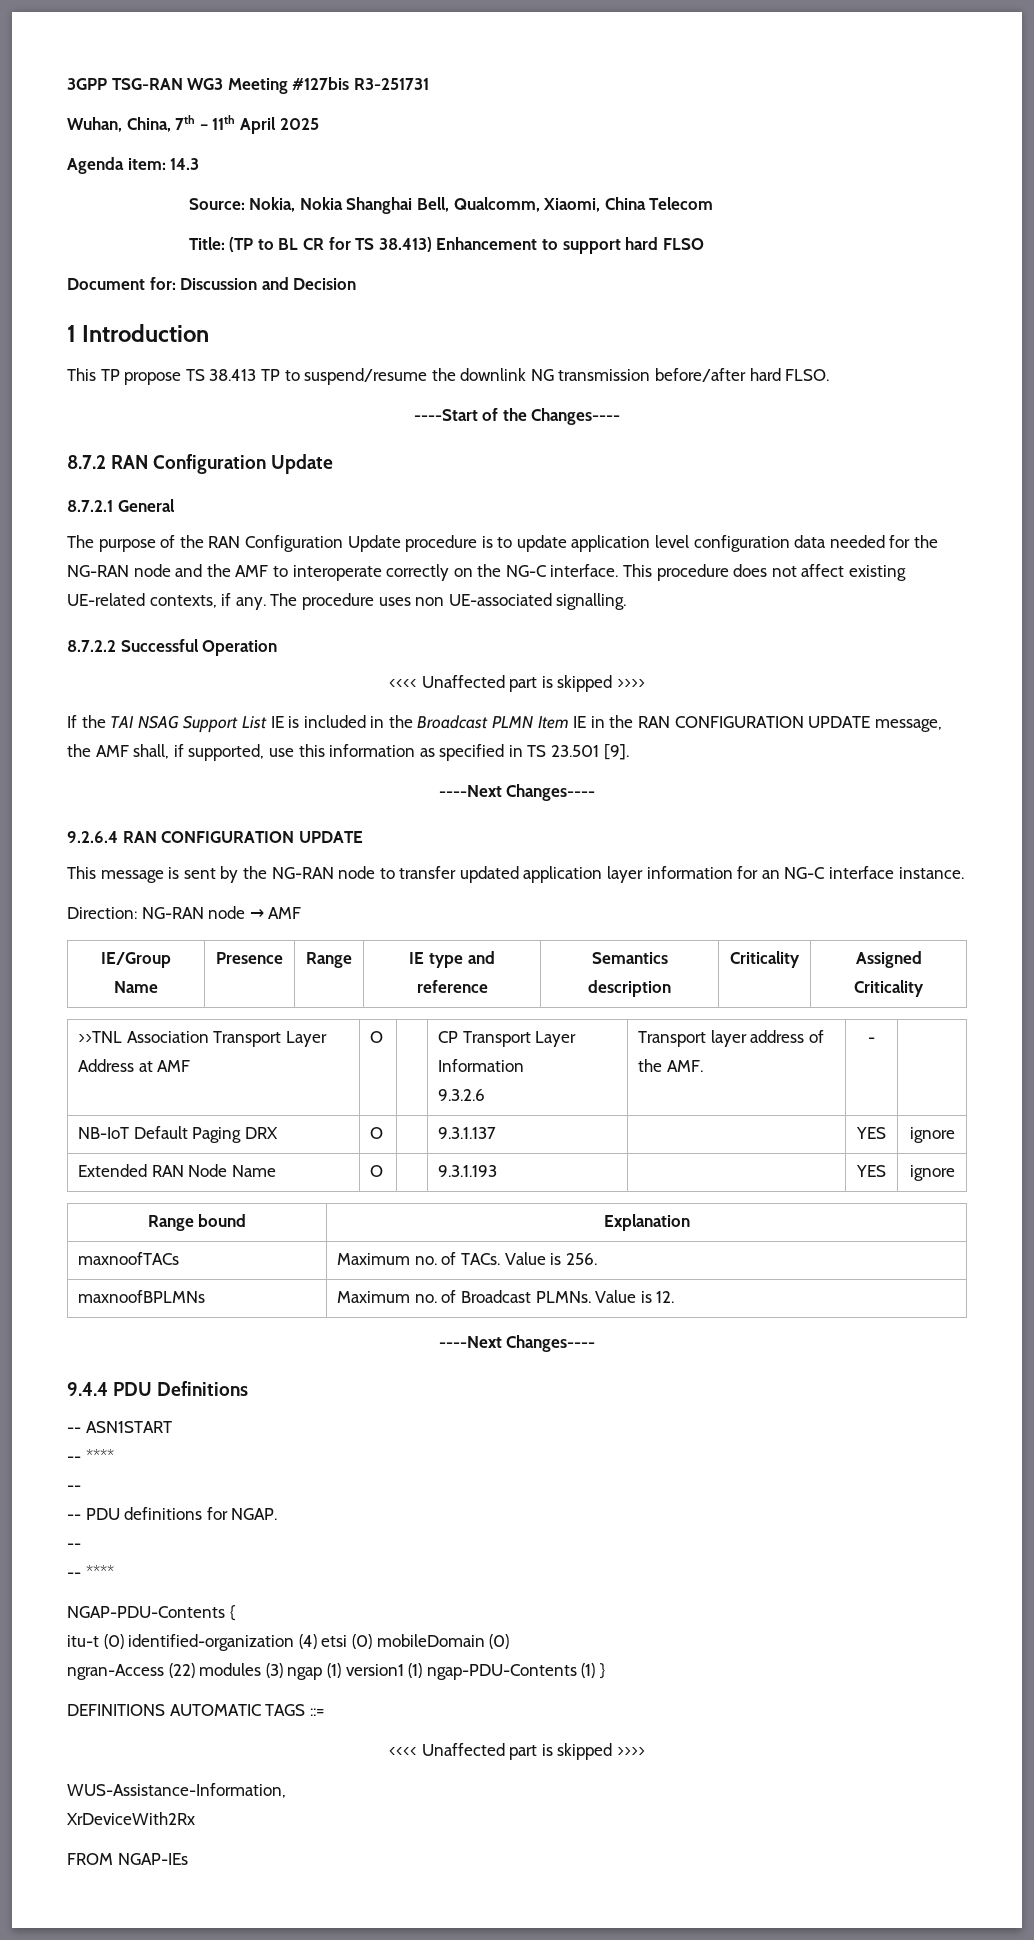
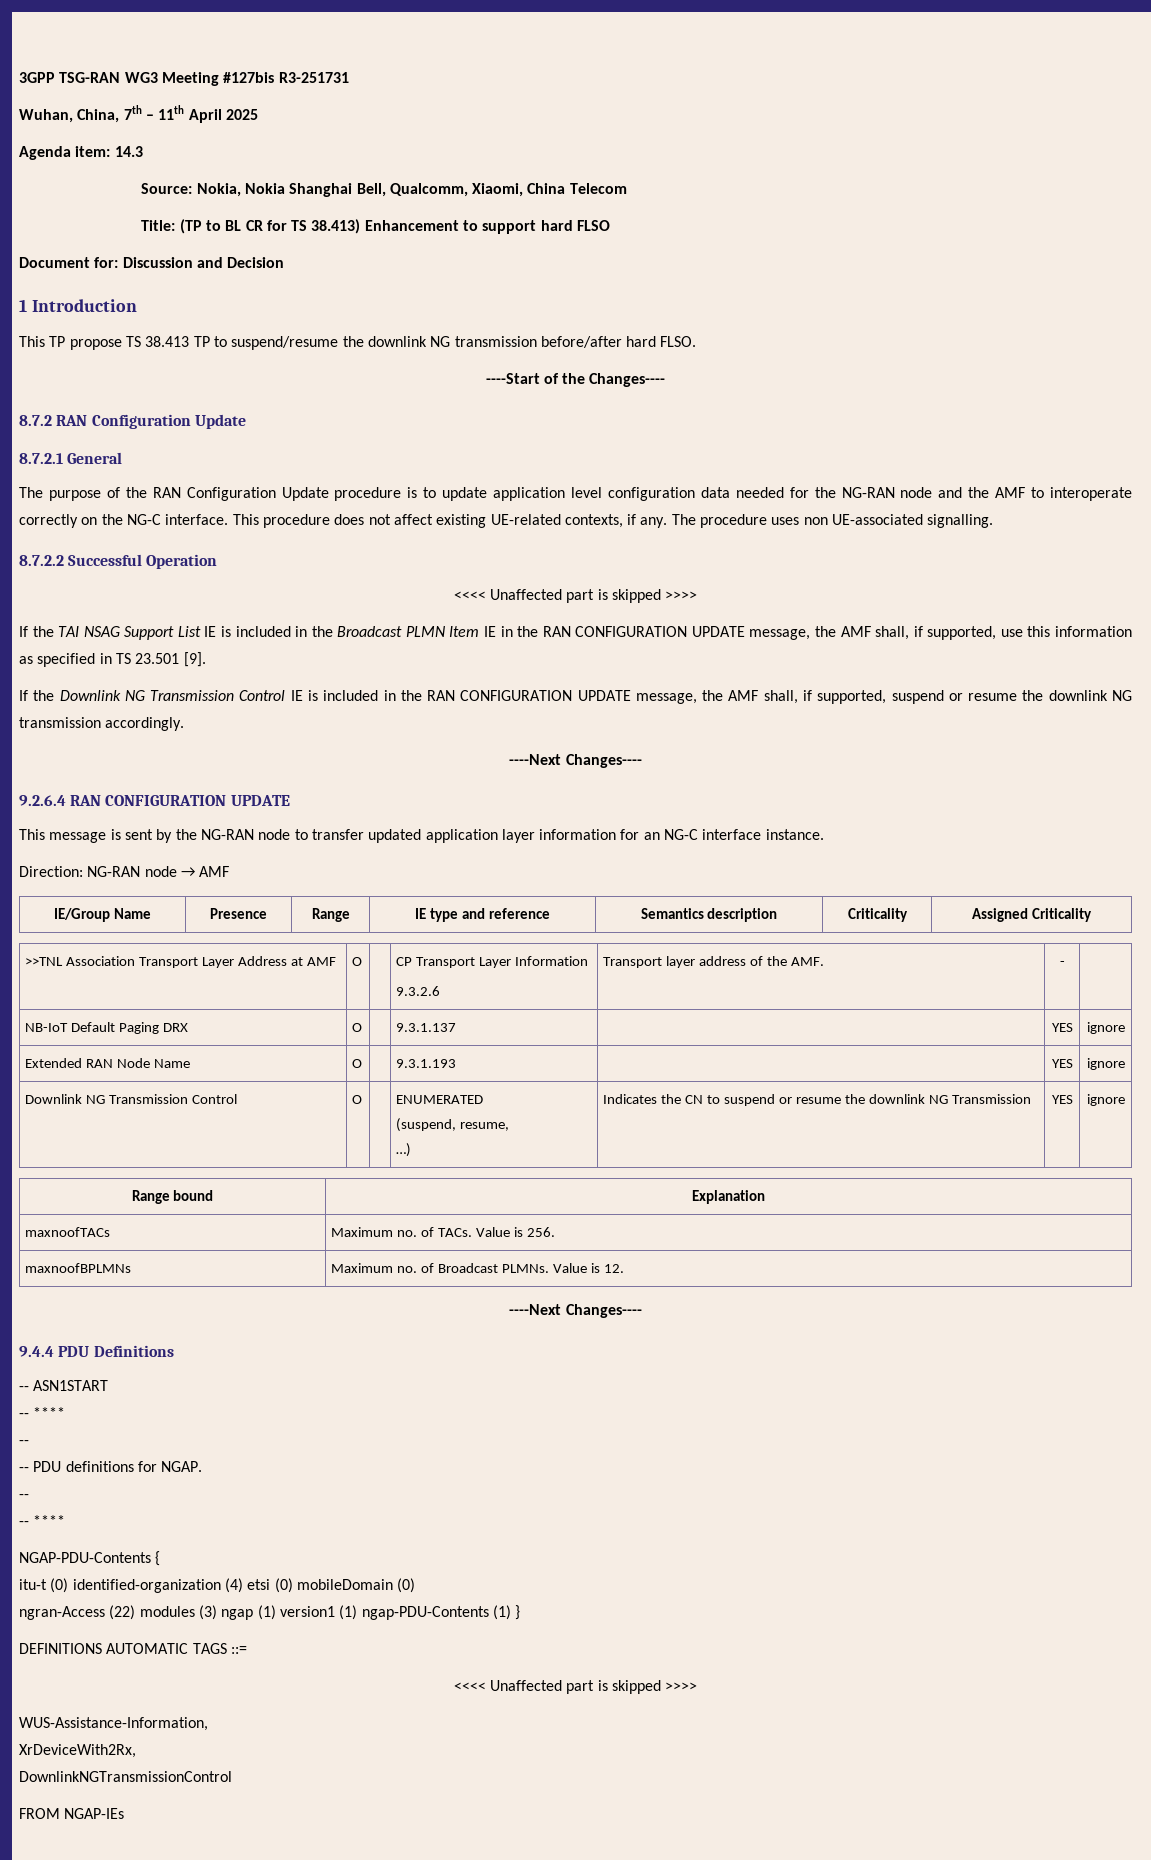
+ If the Downlink NG Transmission Control IE is included in the RAN CONFIGURATION UPDATE message, the AMF shall, if supported, suspend or resume the downlink NG transmission accordingly.
+ Downlink NG Transmission Control | O | | ENUMERATED
+ (suspend, resume,
+ …) | Indicates the CN to suspend or resume the downlink NG Transmission | YES | ignore
- XrDeviceWith2Rx
+ XrDeviceWith2Rx,
+ DownlinkNGTransmissionControl

